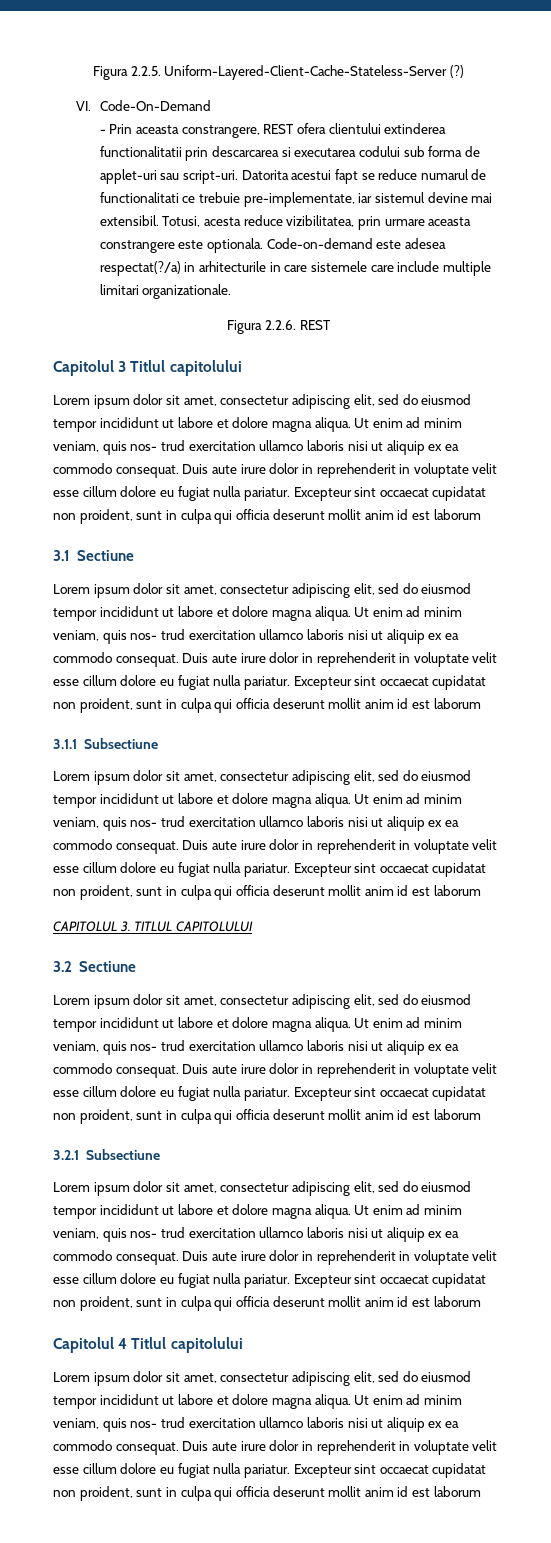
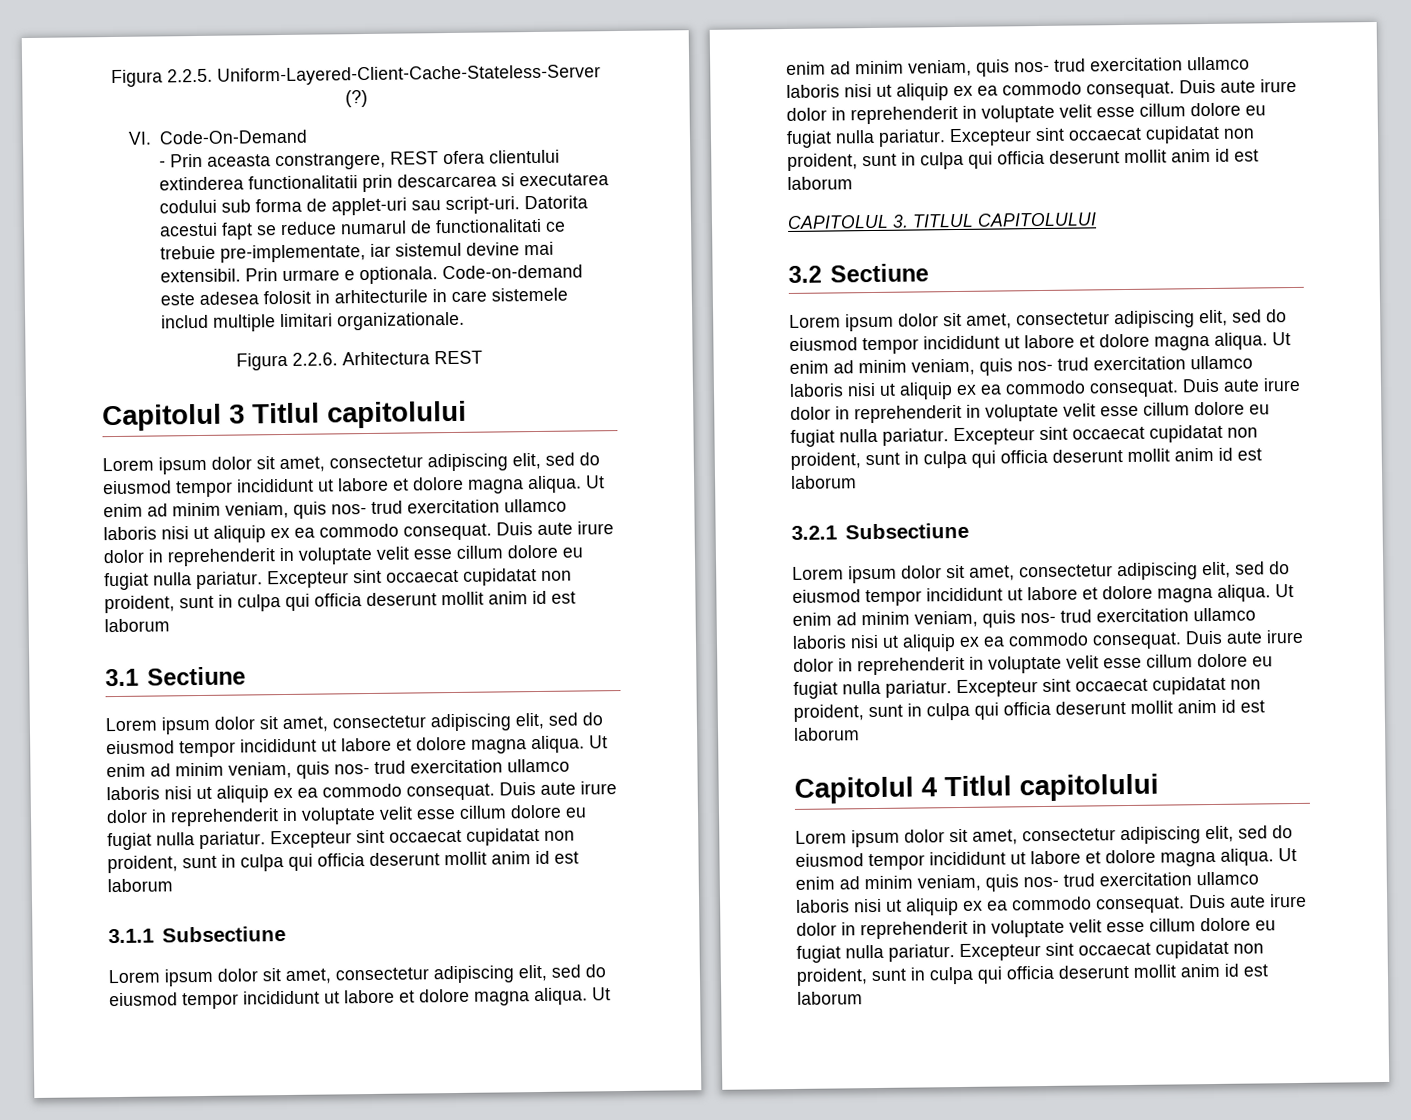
- Totusi, acesta reduce vizibilitatea, prin urmare aceasta constrangere este optionala.
+ Prin urmare e optionala.
- Code-on-demand este adesea respectat(?/a) in arhitecturile in care sistemele care include multiple limitari organizationale.
+ Code-on-demand este adesea folosit in arhitecturile in care sistemele includ multiple limitari organizationale.
- Figura 2.2.6. REST
+ Figura 2.2.6. Arhitectura REST

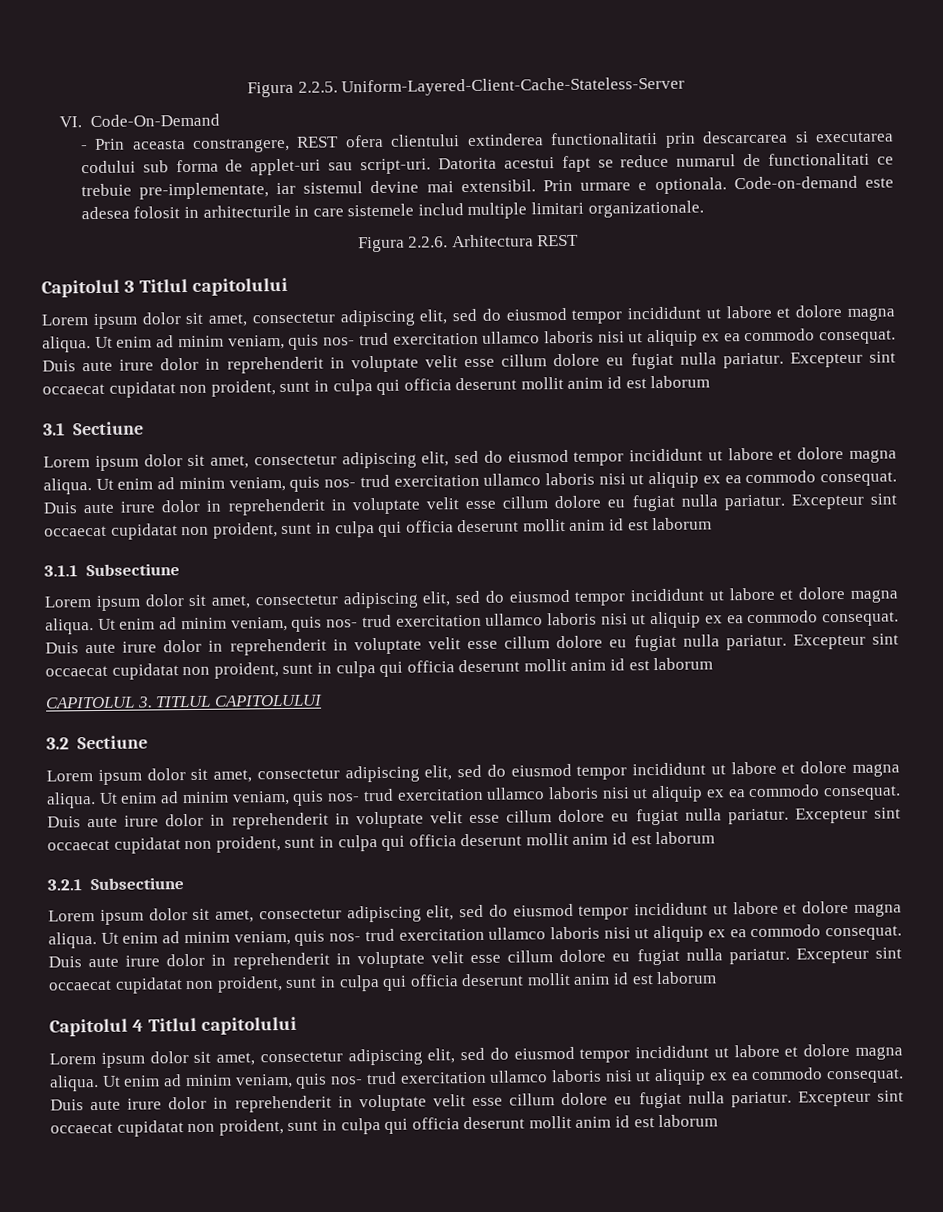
- Figura 2.2.5. Uniform-Layered-Client-Cache-Stateless-Server (?)
+ Figura 2.2.5. Uniform-Layered-Client-Cache-Stateless-Server

